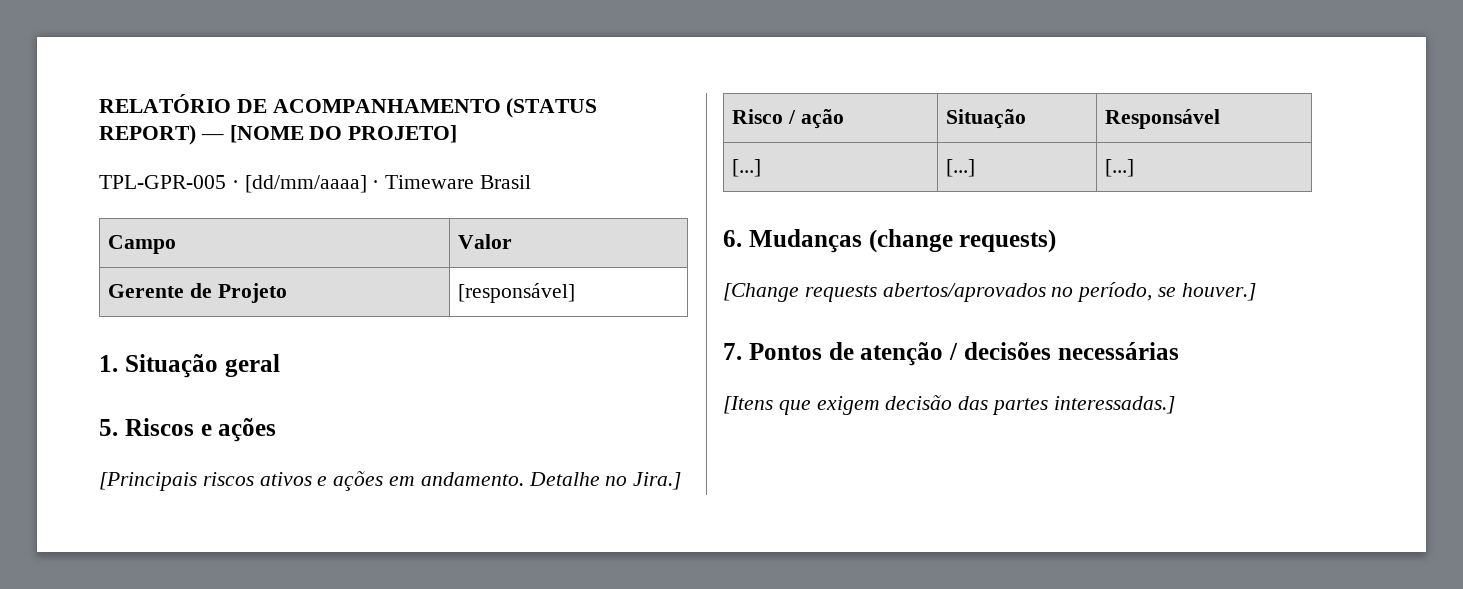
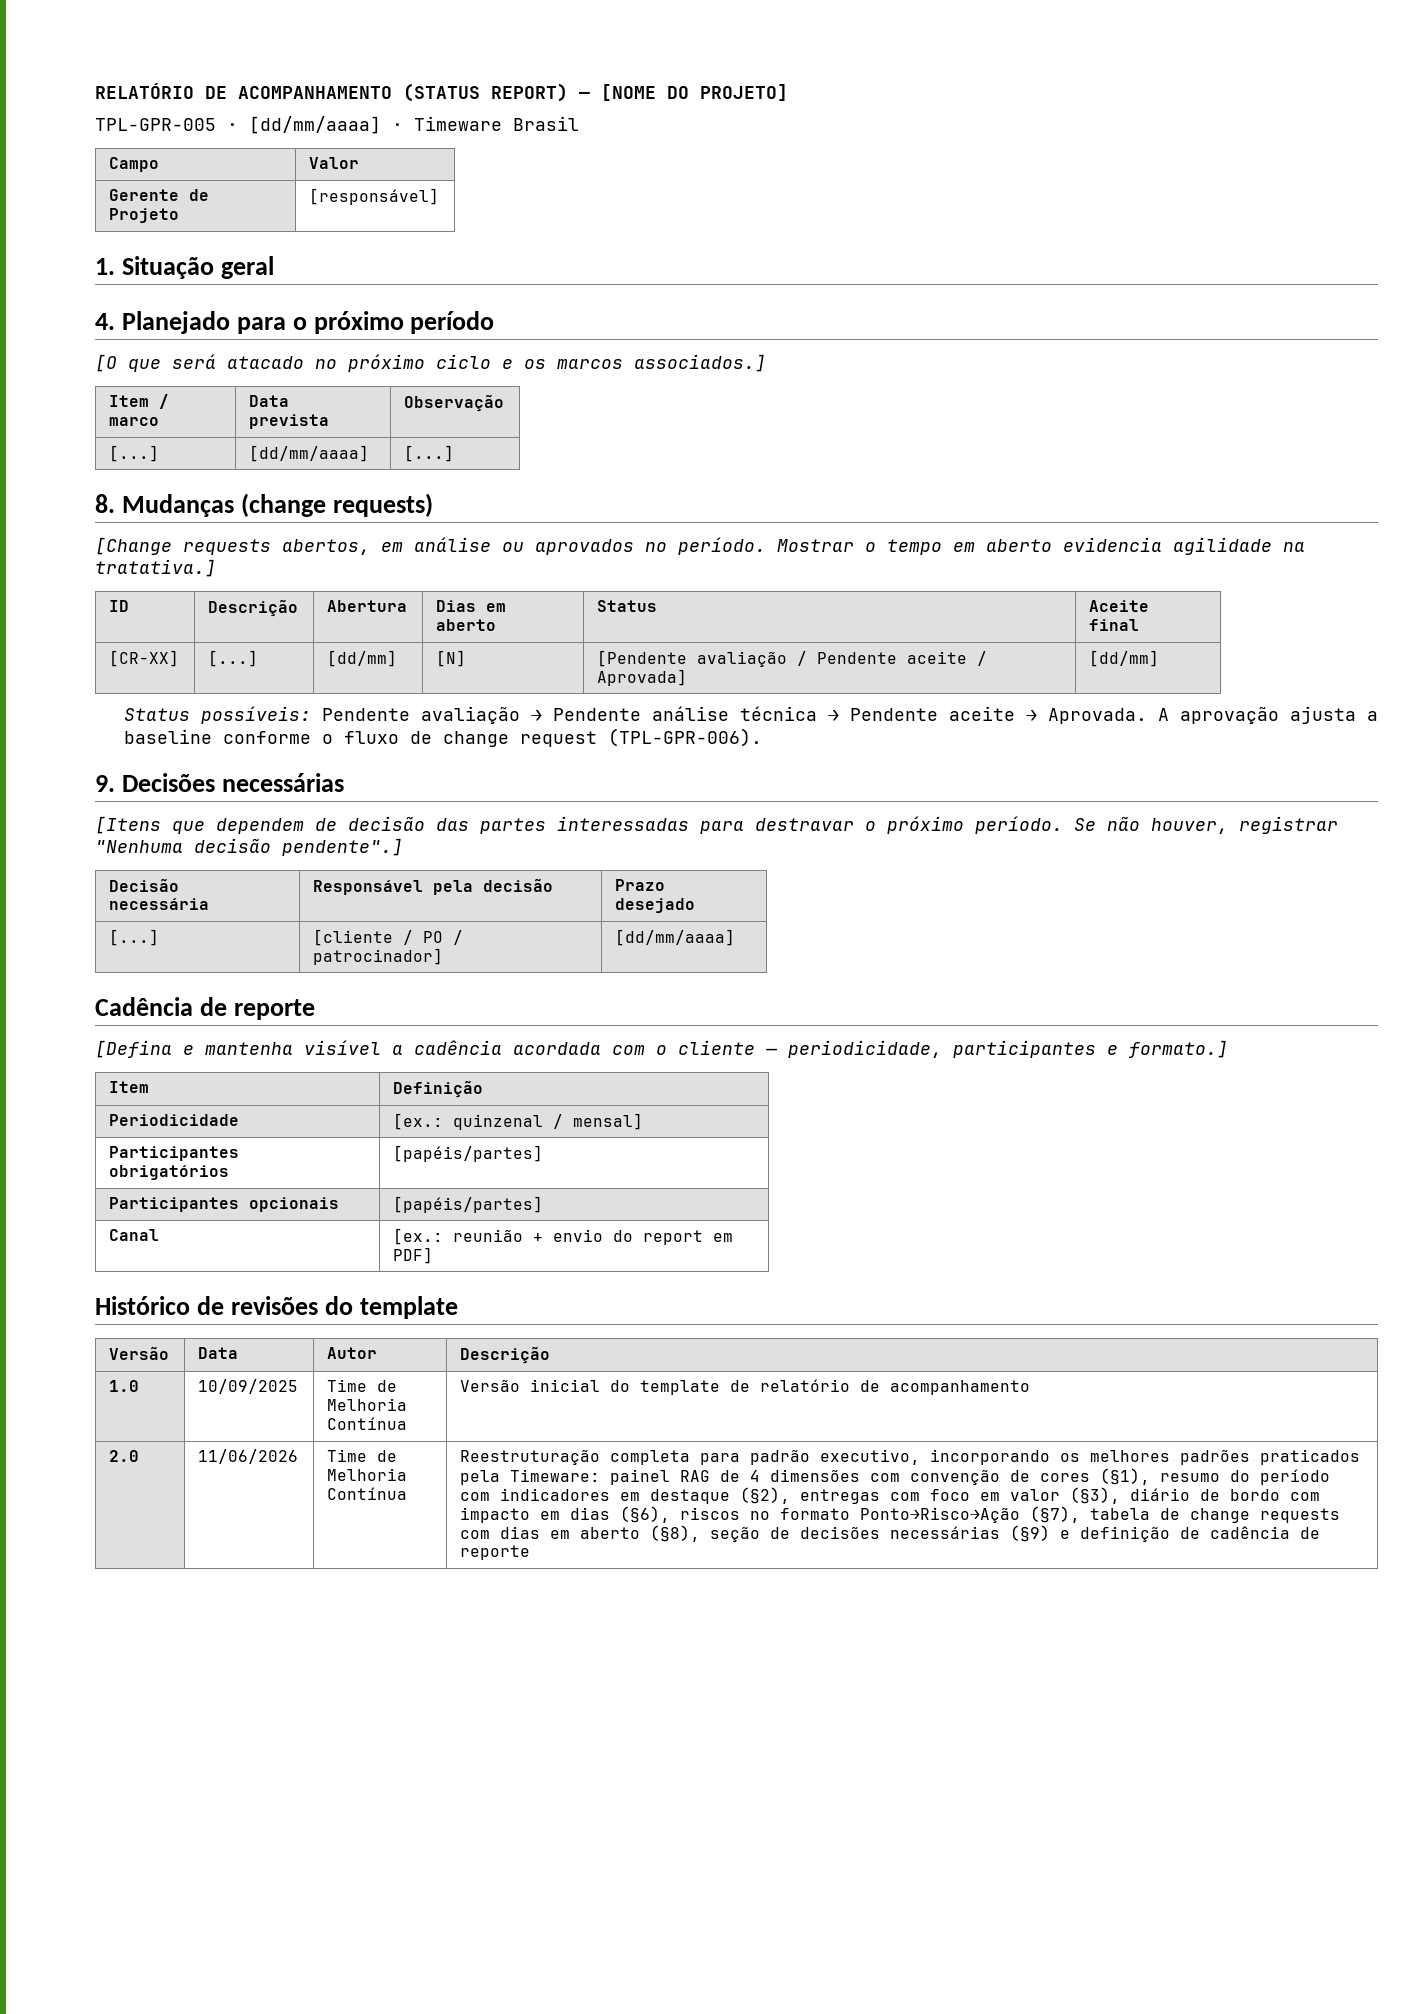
- 5. Riscos e ações
- [Principais riscos ativos e ações em andamento. Detalhe no Jira.]
- Risco / ação | Situação | Responsável
- [...] | [...] | [...]
+ 4. Planejado para o próximo período
+ [O que será atacado no próximo ciclo e os marcos associados.]
+ Item / marco | Data prevista | Observação
+ [...] | [dd/mm/aaaa] | [...]
- 6. Mudanças (change requests)
+ 8. Mudanças (change requests)
- [Change requests abertos/aprovados no período, se houver.]
- 7. Pontos de atenção / decisões necessárias
+ [Change requests abertos, em análise ou aprovados no período. Mostrar o tempo em aberto evidencia agilidade na tratativa.]
+ ID | Descrição | Abertura | Dias em aberto | Status | Aceite final
+ [CR-XX] | [...] | [dd/mm] | [N] | [Pendente avaliação / Pendente aceite / Aprovada] | [dd/mm]
+ Status possíveis: Pendente avaliação → Pendente análise técnica → Pendente aceite → Aprovada. A aprovação ajusta a baseline conforme o fluxo de change request (TPL-GPR-006).
+ 9. Decisões necessárias
- [Itens que exigem decisão das partes interessadas.]
+ [Itens que dependem de decisão das partes interessadas para destravar o próximo período. Se não houver, registrar "Nenhuma decisão pendente".]
+ Decisão necessária | Responsável pela decisão | Prazo desejado
+ [...] | [cliente / PO / patrocinador] | [dd/mm/aaaa]
+ Cadência de reporte
+ [Defina e mantenha visível a cadência acordada com o cliente — periodicidade, participantes e formato.]
+ Item | Definição
+ Periodicidade | [ex.: quinzenal / mensal]
+ Participantes obrigatórios | [papéis/partes]
+ Participantes opcionais | [papéis/partes]
+ Canal | [ex.: reunião + envio do report em PDF]
+ Histórico de revisões do template
+ Versão | Data | Autor | Descrição
+ 1.0 | 10/09/2025 | Time de Melhoria Contínua | Versão inicial do template de relatório de acompanhamento
+ 2.0 | 11/06/2026 | Time de Melhoria Contínua | Reestruturação completa para padrão executivo, incorporando os melhores padrões praticados pela Timeware: painel RAG de 4 dimensões com convenção de cores (§1), resumo do período com indicadores em destaque (§2), entregas com foco em valor (§3), diário de bordo com impacto em dias (§6), riscos no formato Ponto→Risco→Ação (§7), tabela de change requests com dias em aberto (§8), seção de decisões necessárias (§9) e definição de cadência de reporte

